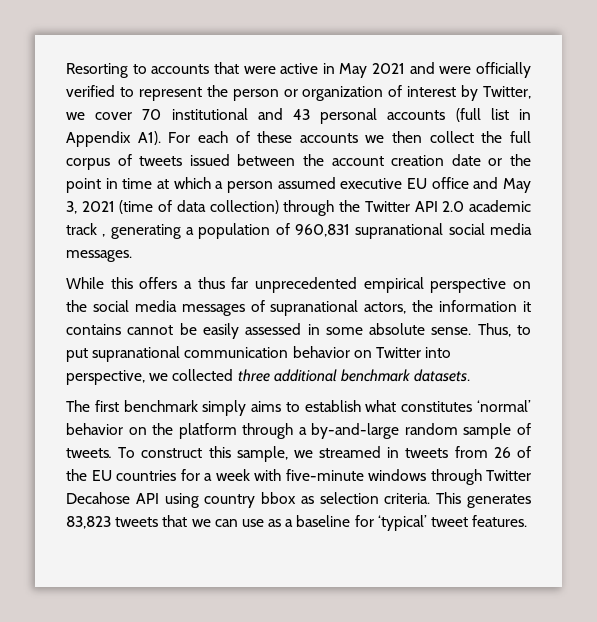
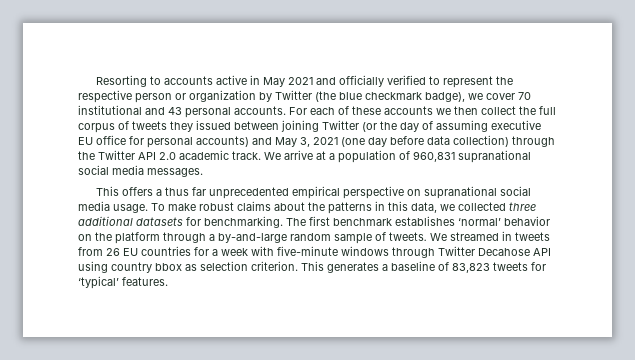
- Resorting to accounts that were active in May 2021 and were officially verified to represent the person or organization of interest by Twitter, we cover 70 institutional and 43 personal accounts (full list in Appendix A1). For each of these accounts we then collect the full corpus of tweets issued between the account creation date or the point in time at which a person assumed executive EU office and May 3, 2021 (time of data collection) through the Twitter API 2.0 academic track , generating a population of 960,831 supranational social media messages.
+ Resorting to accounts active in May 2021 and officially verified to represent the respective person or organization by Twitter (the blue checkmark badge), we cover 70 institutional and 43 personal accounts. For each of these accounts we then collect the full corpus of tweets they issued between joining Twitter (or the day of assuming executive EU office for personal accounts) and May 3, 2021 (one day before data collection) through the Twitter API 2.0 academic track. We arrive at a population of 960,831 supranational social media messages.
- While this offers a thus far unprecedented empirical perspective on the social media messages of supranational actors, the information it contains cannot be easily assessed in some absolute sense. Thus, to put supranational communication behavior on Twitter into perspective, we collected three additional benchmark datasets.
- The first benchmark simply aims to establish what constitutes ‘normal’ behavior on the platform through a by-and-large random sample of tweets.
+ This offers a thus far unprecedented empirical perspective on supranational social media usage. To make robust claims about the patterns in this data, we collected three additional datasets for benchmarking. The first benchmark establishes ‘normal’ behavior on the platform through a by-and-large random sample of tweets.
- To construct this sample, we streamed in tweets from 26 of the EU countries for a week with five-minute windows through Twitter Decahose API using country bbox as selection criteria.
+ We streamed in tweets from 26 EU countries for a week with five-minute windows through Twitter Decahose API using country bbox as selection criterion.
- This generates 83,823 tweets that we can use as a baseline for ‘typical’ tweet features.
+ This generates a baseline of 83,823 tweets for ‘typical’ features.

